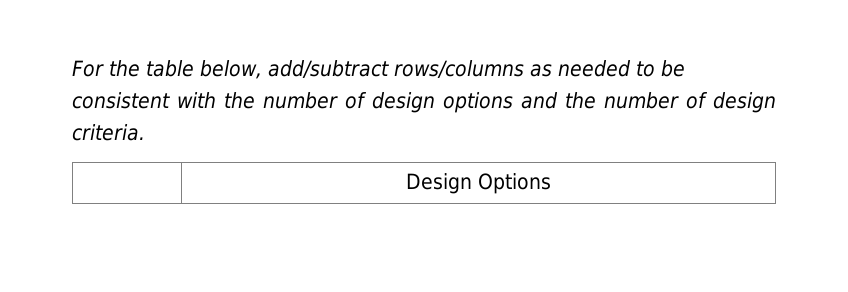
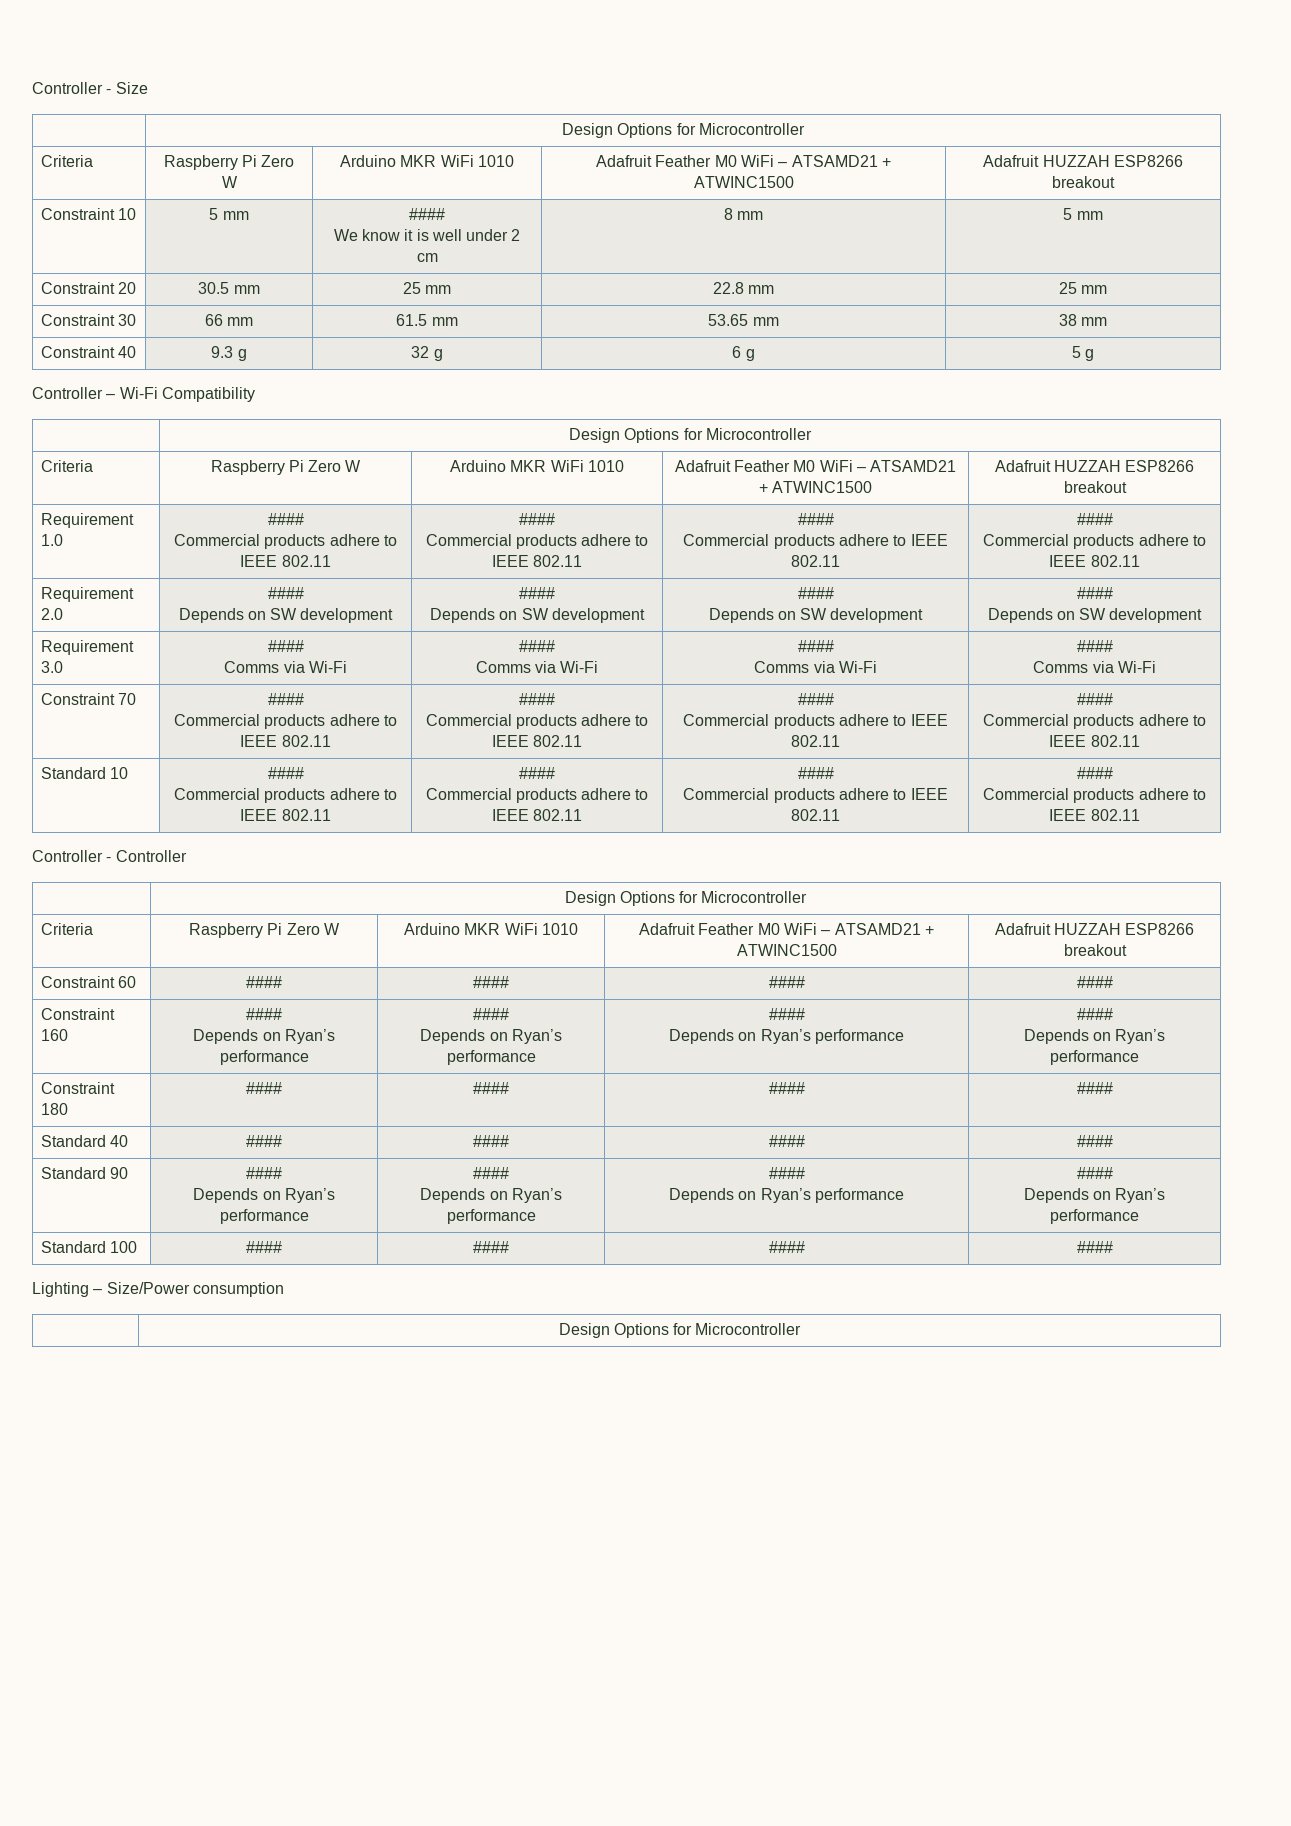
- For the table below, add/subtract rows/columns as needed to be consistent with the number of design options and the number of design criteria.
- | Design Options
+ Controller - Size
+ | Design Options for Microcontroller
+ Criteria | Raspberry Pi Zero W | Arduino MKR WiFi 1010 | Adafruit Feather M0 WiFi – ATSAMD21 + ATWINC1500 | Adafruit HUZZAH ESP8266 breakout
+ Constraint 10 | 5 mm | ####
+ We know it is well under 2 cm | 8 mm | 5 mm
+ Constraint 20 | 30.5 mm | 25 mm | 22.8 mm | 25 mm
+ Constraint 30 | 66 mm | 61.5 mm | 53.65 mm | 38 mm
+ Constraint 40 | 9.3 g | 32 g | 6 g | 5 g
+ Controller – Wi-Fi Compatibility
+ | Design Options for Microcontroller
+ Criteria | Raspberry Pi Zero W | Arduino MKR WiFi 1010 | Adafruit Feather M0 WiFi – ATSAMD21 + ATWINC1500 | Adafruit HUZZAH ESP8266 breakout
+ Requirement 1.0 | ####
+ Commercial products adhere to IEEE 802.11 | ####
+ Commercial products adhere to IEEE 802.11 | ####
+ Commercial products adhere to IEEE 802.11 | ####
+ Commercial products adhere to IEEE 802.11
+ Requirement 2.0 | ####
+ Depends on SW development | ####
+ Depends on SW development | ####
+ Depends on SW development | ####
+ Depends on SW development
+ Requirement 3.0 | ####
+ Comms via Wi-Fi | ####
+ Comms via Wi-Fi | ####
+ Comms via Wi-Fi | ####
+ Comms via Wi-Fi
+ Constraint 70 | ####
+ Commercial products adhere to IEEE 802.11 | ####
+ Commercial products adhere to IEEE 802.11 | ####
+ Commercial products adhere to IEEE 802.11 | ####
+ Commercial products adhere to IEEE 802.11
+ Standard 10 | ####
+ Commercial products adhere to IEEE 802.11 | ####
+ Commercial products adhere to IEEE 802.11 | ####
+ Commercial products adhere to IEEE 802.11 | ####
+ Commercial products adhere to IEEE 802.11
+ Controller - Controller
+ | Design Options for Microcontroller
+ Criteria | Raspberry Pi Zero W | Arduino MKR WiFi 1010 | Adafruit Feather M0 WiFi – ATSAMD21 + ATWINC1500 | Adafruit HUZZAH ESP8266 breakout
+ Constraint 60 | #### | #### | #### | ####
+ Constraint 160 | ####
+ Depends on Ryan’s performance | ####
+ Depends on Ryan’s performance | ####
+ Depends on Ryan’s performance | ####
+ Depends on Ryan’s performance
+ Constraint 180 | #### | #### | #### | ####
+ Standard 40 | #### | #### | #### | ####
+ Standard 90 | ####
+ Depends on Ryan’s performance | ####
+ Depends on Ryan’s performance | ####
+ Depends on Ryan’s performance | ####
+ Depends on Ryan’s performance
+ Standard 100 | #### | #### | #### | ####
+ Lighting – Size/Power consumption
+ | Design Options for Microcontroller

